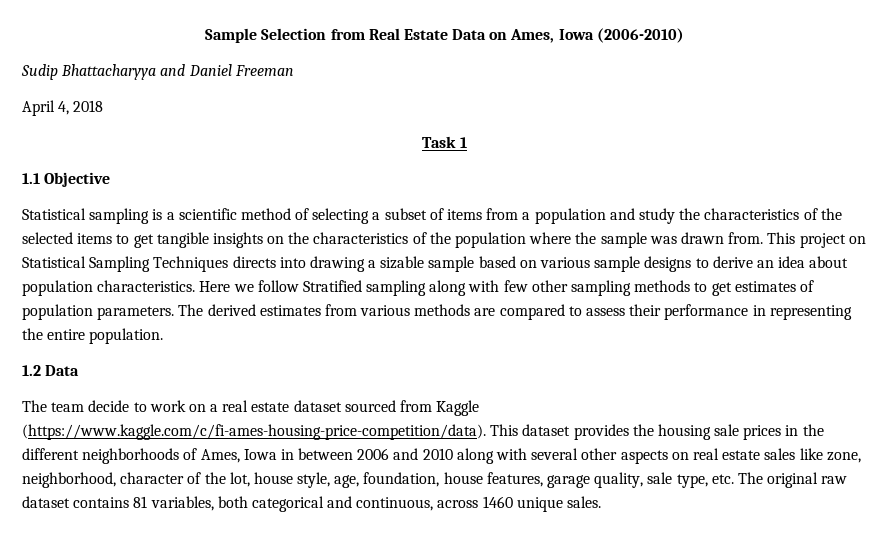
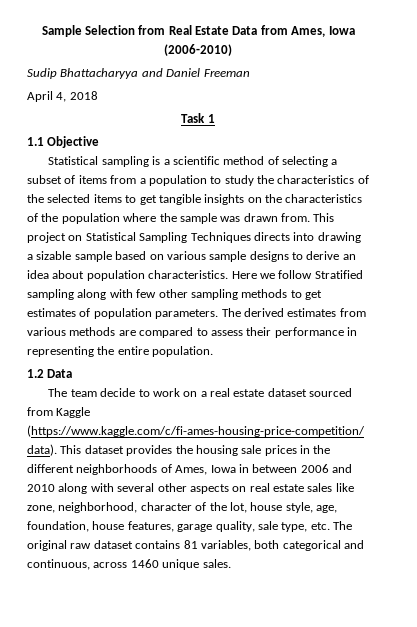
- Sample Selection from Real Estate Data on Ames, Iowa (2006-2010)
+ Sample Selection from Real Estate Data from Ames, Iowa (2006-2010)
- Statistical sampling is a scientific method of selecting a subset of items from a population and study the characteristics of the selected items to get tangible insights on the characteristics of the population where the sample was drawn from.
+ Statistical sampling is a scientific method of selecting a subset of items from a population to study the characteristics of the selected items to get tangible insights on the characteristics of the population where the sample was drawn from.

